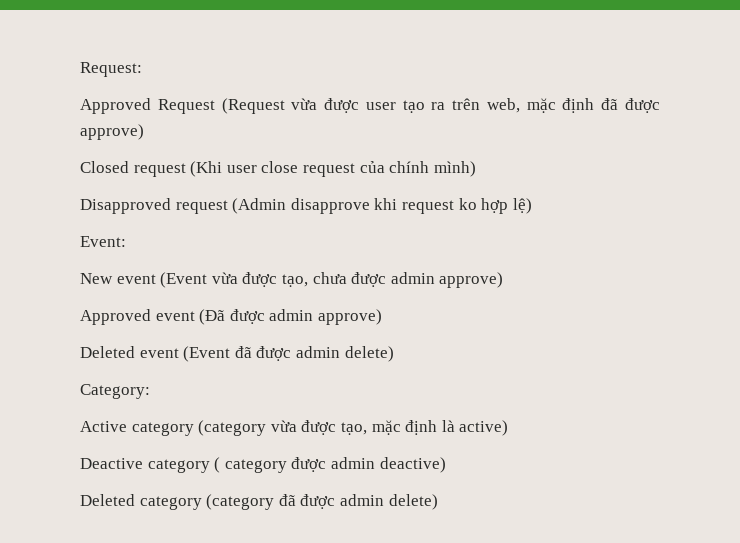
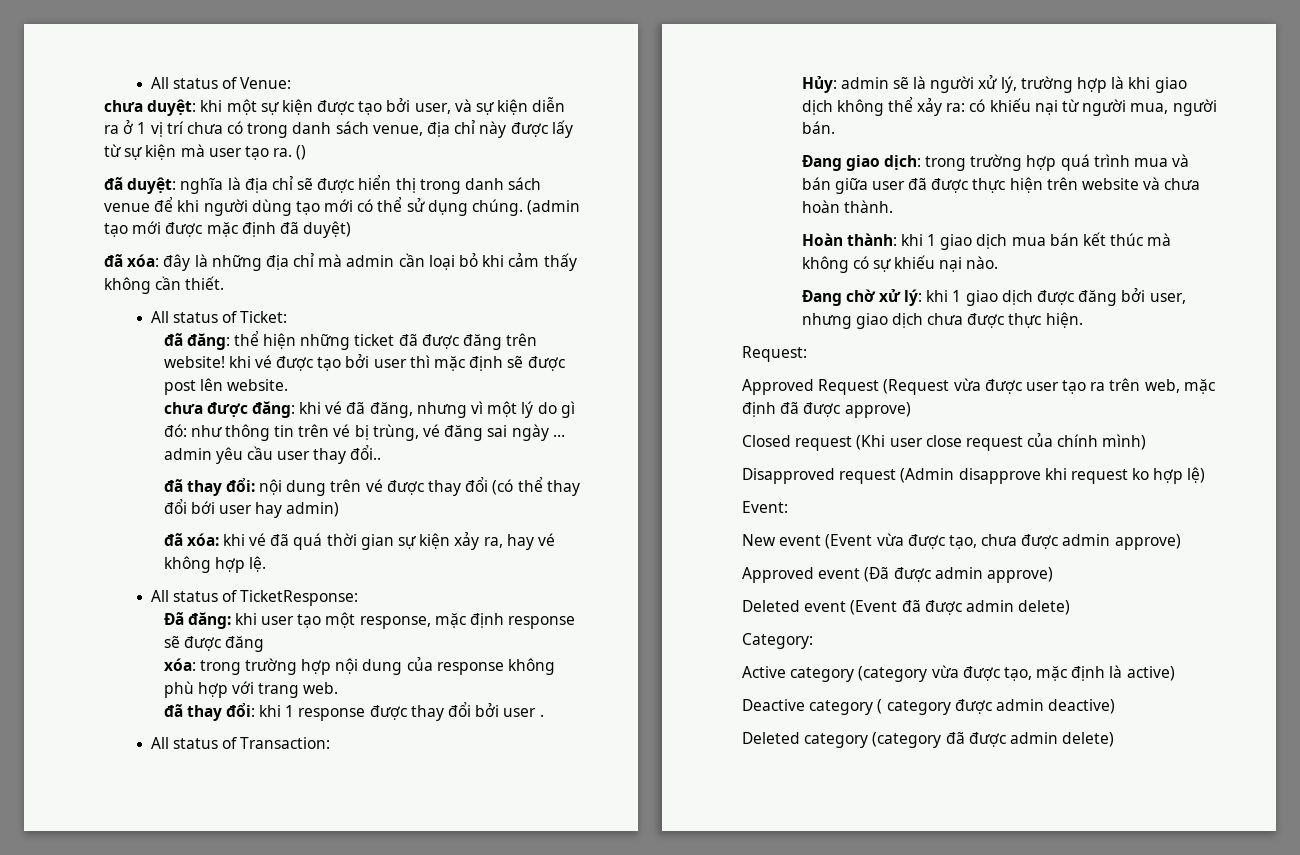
+ All status of Venue:
+ chưa duyệt: khi một sự kiện được tạo bởi user, và sự kiện diễn ra ở 1 vị trí chưa có trong danh sách venue, địa chỉ này được lấy từ sự kiện mà user tạo ra. ()
+ đã duyệt: nghĩa là địa chỉ sẽ được hiển thị trong danh sách venue để khi người dùng tạo mới có thể sử dụng chúng. (admin tạo mới được mặc định đã duyệt)
+ đã xóa: đây là những địa chỉ mà admin cần loại bỏ khi cảm thấy không cần thiết.
+ All status of Ticket:
+ đã đăng: thể hiện những ticket đã được đăng trên website! khi vé được tạo bởi user thì mặc định sẽ được post lên website.
+ chưa được đăng: khi vé đã đăng, nhưng vì một lý do gì đó: như thông tin trên vé bị trùng, vé đăng sai ngày … admin yêu cầu user thay đổi..
+ đã thay đổi: nội dung trên vé được thay đổi (có thể thay đổi bới user hay admin)
+ đã xóa: khi vé đã quá thời gian sự kiện xảy ra, hay vé không hợp lệ.
+ All status of TicketResponse:
+ Đã đăng: khi user tạo một response, mặc định response sẽ được đăng
+ xóa: trong trường hợp nội dung của response không phù hợp với trang web.
+ đã thay đổi: khi 1 response được thay đổi bởi user .
+ All status of Transaction:
+ Hủy: admin sẽ là người xử lý, trường hợp là khi giao dịch không thể xảy ra: có khiếu nại từ người mua, người bán.
+ Đang giao dịch: trong trường hợp quá trình mua và bán giữa user đã được thực hiện trên website và chưa hoàn thành.
+ Hoàn thành: khi 1 giao dịch mua bán kết thúc mà không có sự khiếu nại nào.
+ Đang chờ xử lý: khi 1 giao dịch được đăng bởi user, nhưng giao dịch chưa được thực hiện.

